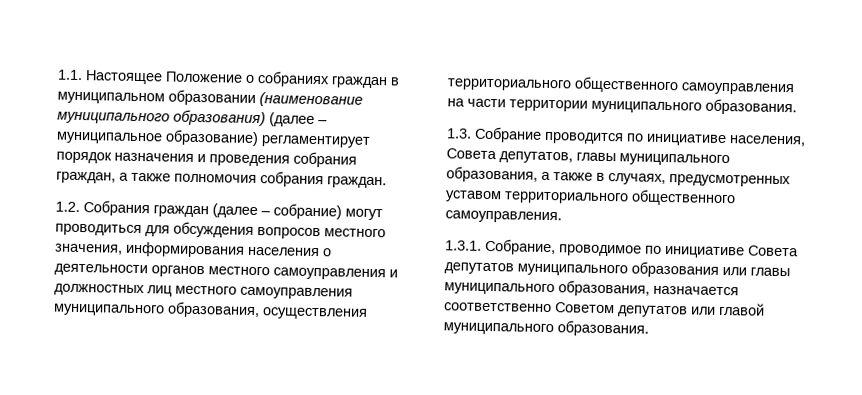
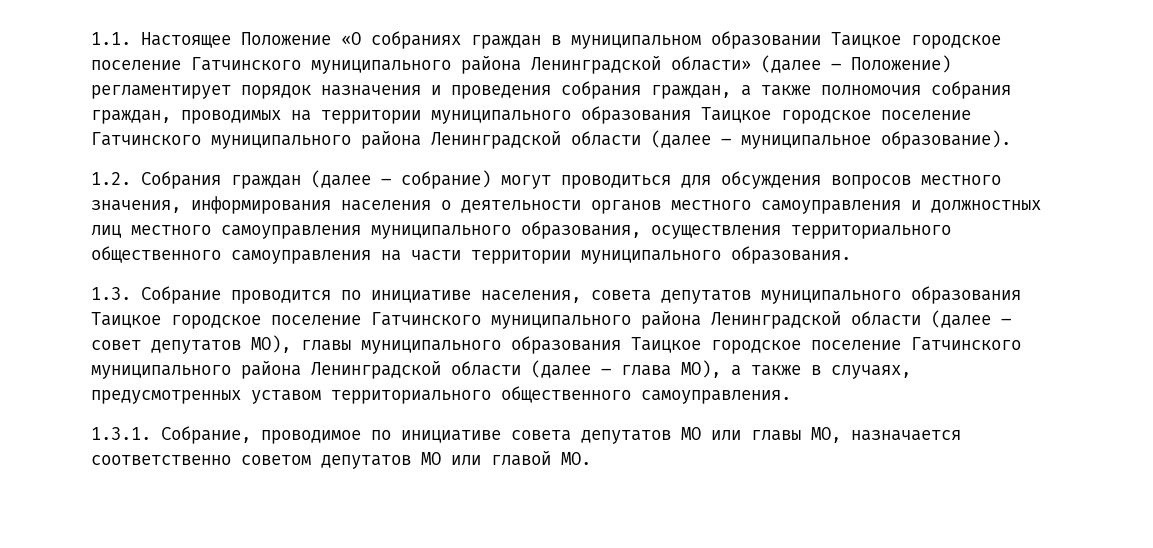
- 1.1. Настоящее Положение о собраниях граждан в муниципальном образовании (наименование муниципального образования) (далее – муниципальное образование) регламентирует порядок назначения и проведения собрания граждан, а также полномочия собрания граждан.
+ 1.1. Настоящее Положение «О собраниях граждан в муниципальном образовании Таицкое городское поселение Гатчинского муниципального района Ленинградской области» (далее – Положение) регламентирует порядок назначения и проведения собрания граждан, а также полномочия собрания граждан, проводимых на территории муниципального образования Таицкое городское поселение Гатчинского муниципального района Ленинградской области (далее – муниципальное образование).
- 1.3. Собрание проводится по инициативе населения, Совета депутатов, главы муниципального образования, а также в случаях, предусмотренных уставом территориального общественного самоуправления.
+ 1.3. Собрание проводится по инициативе населения, совета депутатов муниципального образования Таицкое городское поселение Гатчинского муниципального района Ленинградской области (далее – совет депутатов МО), главы муниципального образования Таицкое городское поселение Гатчинского муниципального района Ленинградской области (далее – глава МО), а также в случаях, предусмотренных уставом территориального общественного самоуправления.
- 1.3.1. Собрание, проводимое по инициативе Совета депутатов муниципального образования или главы муниципального образования, назначается соответственно Советом депутатов или главой муниципального образования.
+ 1.3.1. Собрание, проводимое по инициативе совета депутатов МО или главы МО, назначается соответственно советом депутатов МО или главой МО.

